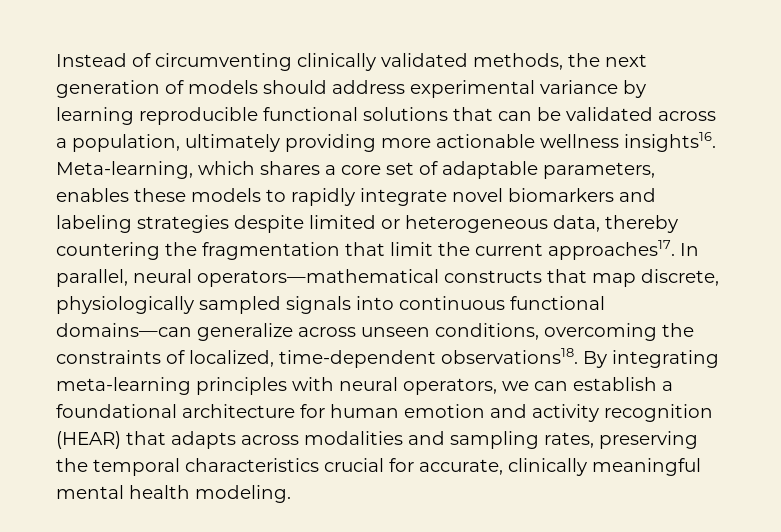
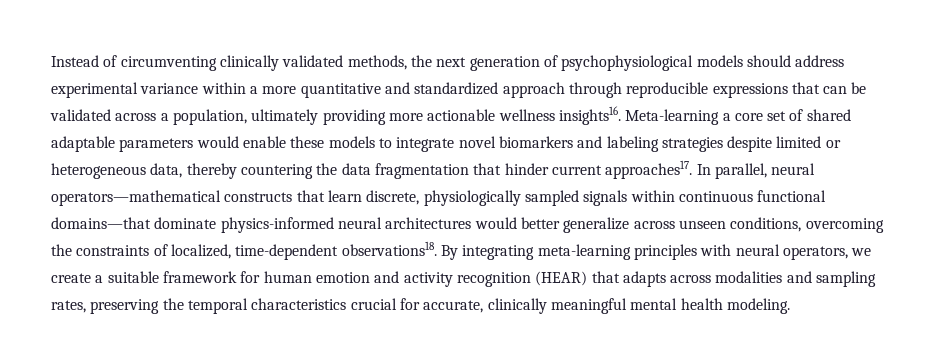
- Instead of circumventing clinically validated methods, the next generation of models should address experimental variance by learning reproducible functional solutions that can be validated across a population, ultimately providing more actionable wellness insights16.
+ Instead of circumventing clinically validated methods, the next generation of psychophysiological models should address experimental variance within a more quantitative and standardized approach through reproducible expressions that can be validated across a population, ultimately providing more actionable wellness insights16.
- Meta-learning, which shares a core set of adaptable parameters, enables these models to rapidly integrate novel biomarkers and labeling strategies despite limited or heterogeneous data, thereby countering the fragmentation that limit the current approaches17.
+ Meta-learning a core set of shared adaptable parameters would enable these models to integrate novel biomarkers and labeling strategies despite limited or heterogeneous data, thereby countering the data fragmentation that hinder current approaches17.
- In parallel, neural operators—mathematical constructs that map discrete, physiologically sampled signals into continuous functional domains—can generalize across unseen conditions, overcoming the constraints of localized, time-dependent observations18.
+ In parallel, neural operators—mathematical constructs that learn discrete, physiologically sampled signals within continuous functional domains—that dominate physics-informed neural architectures would better generalize across unseen conditions, overcoming the constraints of localized, time-dependent observations18.
- By integrating meta-learning principles with neural operators, we can establish a foundational architecture for human emotion and activity recognition (HEAR) that adapts across modalities and sampling rates, preserving the temporal characteristics crucial for accurate, clinically meaningful mental health modeling.
+ By integrating meta-learning principles with neural operators, we create a suitable framework for human emotion and activity recognition (HEAR) that adapts across modalities and sampling rates, preserving the temporal characteristics crucial for accurate, clinically meaningful mental health modeling.

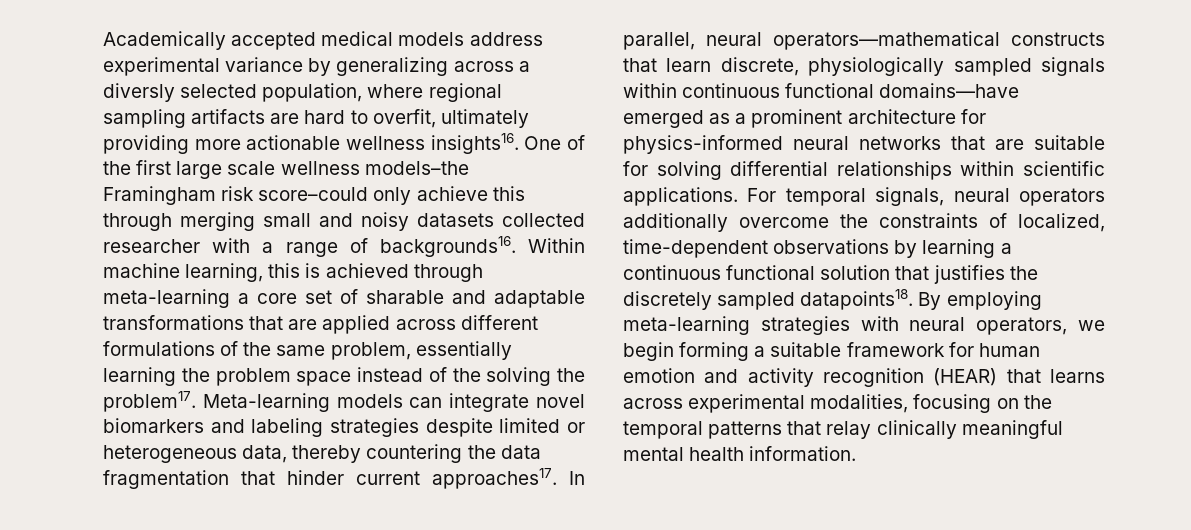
- Instead of circumventing clinically validated methods, the next generation of psychophysiological models should address experimental variance within a more quantitative and standardized approach through reproducible expressions that can be validated across a population, ultimately providing more actionable wellness insights16.
+ Academically accepted medical models address experimental variance by generalizing across a diversly selected population, where regional sampling artifacts are hard to overfit, ultimately providing more actionable wellness insights16.
- Meta-learning a core set of shared adaptable parameters would enable these models to integrate novel biomarkers and labeling strategies despite limited or heterogeneous data, thereby countering the data fragmentation that hinder current approaches17.
+ One of the first large scale wellness models–the Framingham risk score–could only achieve this through merging small and noisy datasets collected researcher with a range of backgrounds16. Within machine learning, this is achieved through meta-learning a core set of sharable and adaptable transformations that are applied across different formulations of the same problem, essentially learning the problem space instead of the solving the problem17. Meta-learning models can integrate novel biomarkers and labeling strategies despite limited or heterogeneous data, thereby countering the data fragmentation that hinder current approaches17.
- In parallel, neural operators—mathematical constructs that learn discrete, physiologically sampled signals within continuous functional domains—that dominate physics-informed neural architectures would better generalize across unseen conditions, overcoming the constraints of localized, time-dependent observations18. By integrating meta-learning principles with neural operators, we create a suitable framework for human emotion and activity recognition (HEAR) that adapts across modalities and sampling rates, preserving the temporal characteristics crucial for accurate, clinically meaningful mental health modeling.
+ In parallel, neural operators—mathematical constructs that learn discrete, physiologically sampled signals within continuous functional domains—have emerged as a prominent architecture for physics-informed neural networks that are suitable for solving differential relationships within scientific applications. For temporal signals, neural operators additionally overcome the constraints of localized, time-dependent observations by learning a continuous functional solution that justifies the discretely sampled datapoints18. By employing meta-learning strategies with neural operators, we begin forming a suitable framework for human emotion and activity recognition (HEAR) that learns across experimental modalities, focusing on the temporal patterns that relay clinically meaningful mental health information.

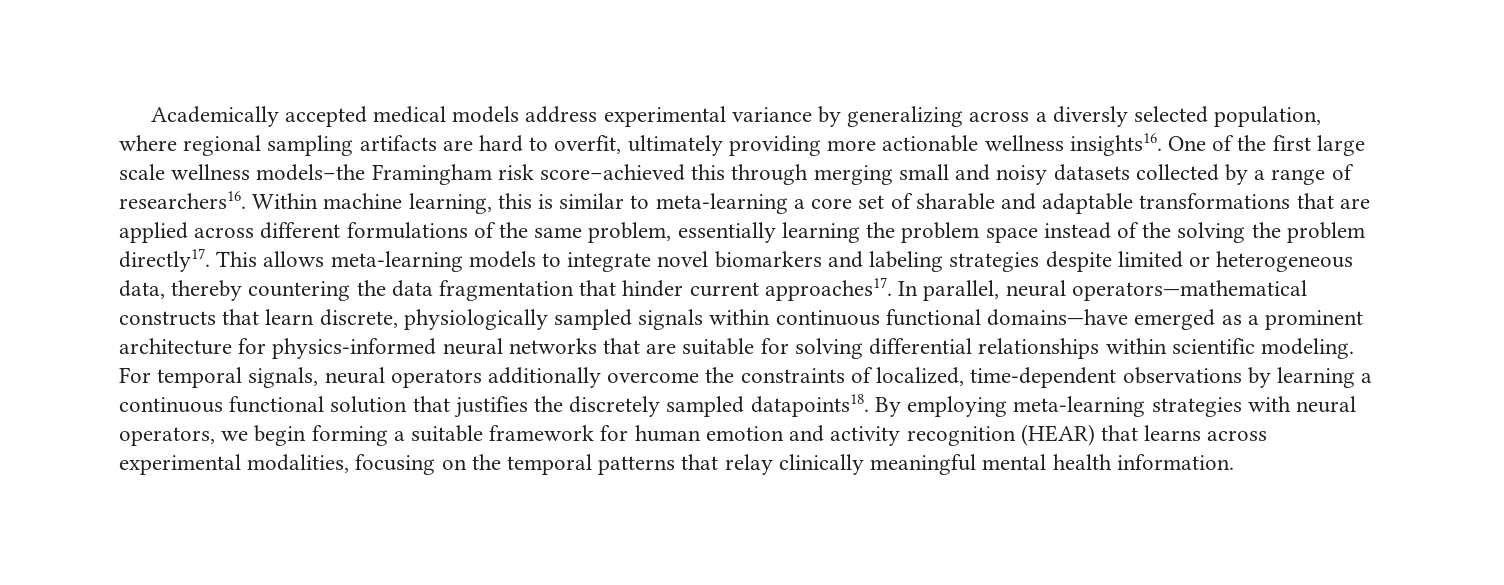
- One of the first large scale wellness models–the Framingham risk score–could only achieve this through merging small and noisy datasets collected researcher with a range of backgrounds16.
+ One of the first large scale wellness models–the Framingham risk score–achieved this through merging small and noisy datasets collected by a range of researchers16.
- Within machine learning, this is achieved through meta-learning a core set of sharable and adaptable transformations that are applied across different formulations of the same problem, essentially learning the problem space instead of the solving the problem17. Meta-learning models can integrate novel biomarkers and labeling strategies despite limited or heterogeneous data, thereby countering the data fragmentation that hinder current approaches17.
+ Within machine learning, this is similar to meta-learning a core set of sharable and adaptable transformations that are applied across different formulations of the same problem, essentially learning the problem space instead of the solving the problem directly17. This allows meta-learning models to integrate novel biomarkers and labeling strategies despite limited or heterogeneous data, thereby countering the data fragmentation that hinder current approaches17.
- In parallel, neural operators—mathematical constructs that learn discrete, physiologically sampled signals within continuous functional domains—have emerged as a prominent architecture for physics-informed neural networks that are suitable for solving differential relationships within scientific applications.
+ In parallel, neural operators—mathematical constructs that learn discrete, physiologically sampled signals within continuous functional domains—have emerged as a prominent architecture for physics-informed neural networks that are suitable for solving differential relationships within scientific modeling.

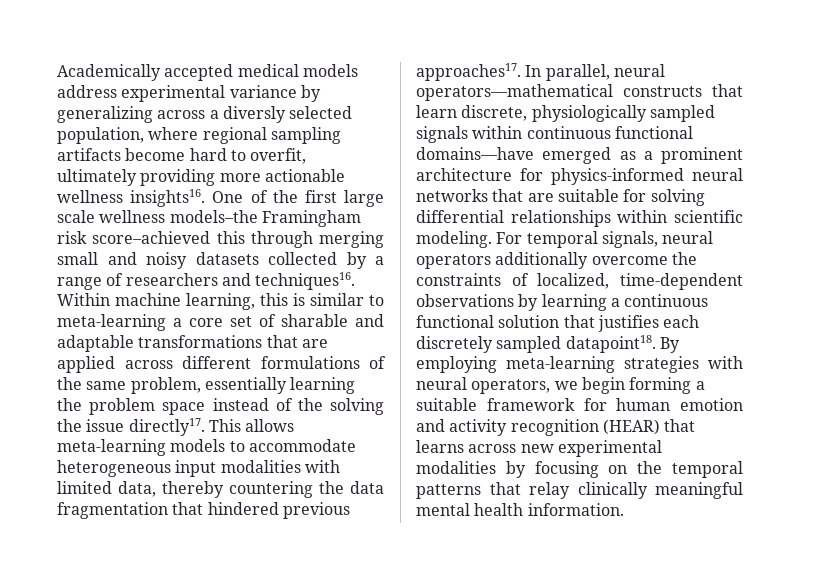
- Academically accepted medical models address experimental variance by generalizing across a diversly selected population, where regional sampling artifacts are hard to overfit, ultimately providing more actionable wellness insights16.
+ Academically accepted medical models address experimental variance by generalizing across a diversly selected population, where regional sampling artifacts become hard to overfit, ultimately providing more actionable wellness insights16.
- One of the first large scale wellness models–the Framingham risk score–achieved this through merging small and noisy datasets collected by a range of researchers16.
+ One of the first large scale wellness models–the Framingham risk score–achieved this through merging small and noisy datasets collected by a range of researchers and techniques16.
- Within machine learning, this is similar to meta-learning a core set of sharable and adaptable transformations that are applied across different formulations of the same problem, essentially learning the problem space instead of the solving the problem directly17.
+ Within machine learning, this is similar to meta-learning a core set of sharable and adaptable transformations that are applied across different formulations of the same problem, essentially learning the problem space instead of the solving the issue directly17.
- This allows meta-learning models to integrate novel biomarkers and labeling strategies despite limited or heterogeneous data, thereby countering the data fragmentation that hinder current approaches17.
+ This allows meta-learning models to accommodate heterogeneous input modalities with limited data, thereby countering the data fragmentation that hindered previous approaches17.
- For temporal signals, neural operators additionally overcome the constraints of localized, time-dependent observations by learning a continuous functional solution that justifies the discretely sampled datapoints18.
+ For temporal signals, neural operators additionally overcome the constraints of localized, time-dependent observations by learning a continuous functional solution that justifies each discretely sampled datapoint18.
- By employing meta-learning strategies with neural operators, we begin forming a suitable framework for human emotion and activity recognition (HEAR) that learns across experimental modalities, focusing on the temporal patterns that relay clinically meaningful mental health information.
+ By employing meta-learning strategies with neural operators, we begin forming a suitable framework for human emotion and activity recognition (HEAR) that learns across new experimental modalities by focusing on the temporal patterns that relay clinically meaningful mental health information.

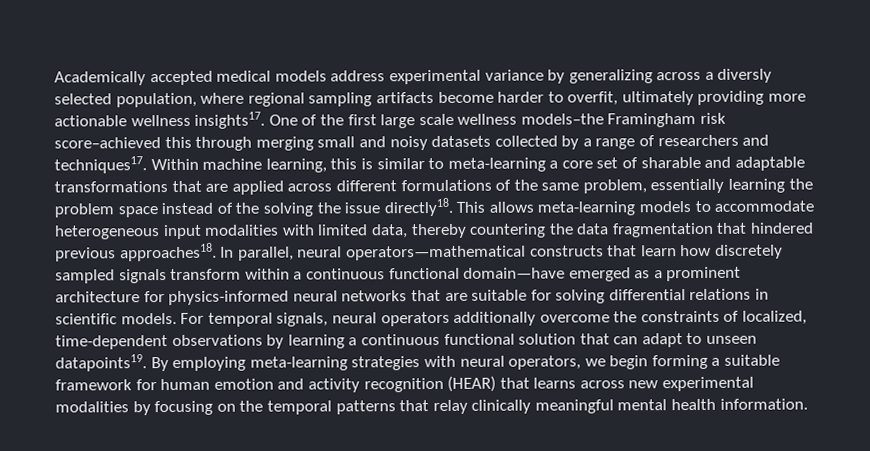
- Academically accepted medical models address experimental variance by generalizing across a diversly selected population, where regional sampling artifacts become hard to overfit, ultimately providing more actionable wellness insights16.
+ Academically accepted medical models address experimental variance by generalizing across a diversly selected population, where regional sampling artifacts become harder to overfit, ultimately providing more actionable wellness insights17.
- One of the first large scale wellness models–the Framingham risk score–achieved this through merging small and noisy datasets collected by a range of researchers and techniques16.
+ One of the first large scale wellness models–the Framingham risk score–achieved this through merging small and noisy datasets collected by a range of researchers and techniques17.
- Within machine learning, this is similar to meta-learning a core set of sharable and adaptable transformations that are applied across different formulations of the same problem, essentially learning the problem space instead of the solving the issue directly17.
+ Within machine learning, this is similar to meta-learning a core set of sharable and adaptable transformations that are applied across different formulations of the same problem, essentially learning the problem space instead of the solving the issue directly18.
- This allows meta-learning models to accommodate heterogeneous input modalities with limited data, thereby countering the data fragmentation that hindered previous approaches17.
+ This allows meta-learning models to accommodate heterogeneous input modalities with limited data, thereby countering the data fragmentation that hindered previous approaches18.
- In parallel, neural operators—mathematical constructs that learn discrete, physiologically sampled signals within continuous functional domains—have emerged as a prominent architecture for physics-informed neural networks that are suitable for solving differential relationships within scientific modeling.
+ In parallel, neural operators—mathematical constructs that learn how discretely sampled signals transform within a continuous functional domain—have emerged as a prominent architecture for physics-informed neural networks that are suitable for solving differential relations in scientific models.
- For temporal signals, neural operators additionally overcome the constraints of localized, time-dependent observations by learning a continuous functional solution that justifies each discretely sampled datapoint18.
+ For temporal signals, neural operators additionally overcome the constraints of localized, time-dependent observations by learning a continuous functional solution that can adapt to unseen datapoints19.

